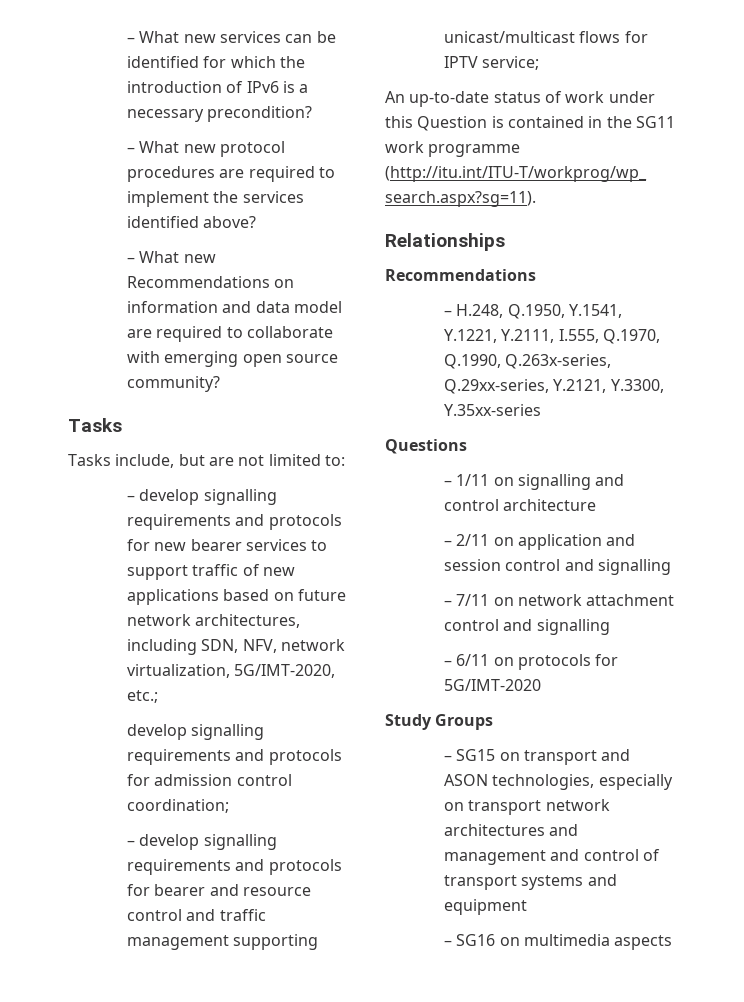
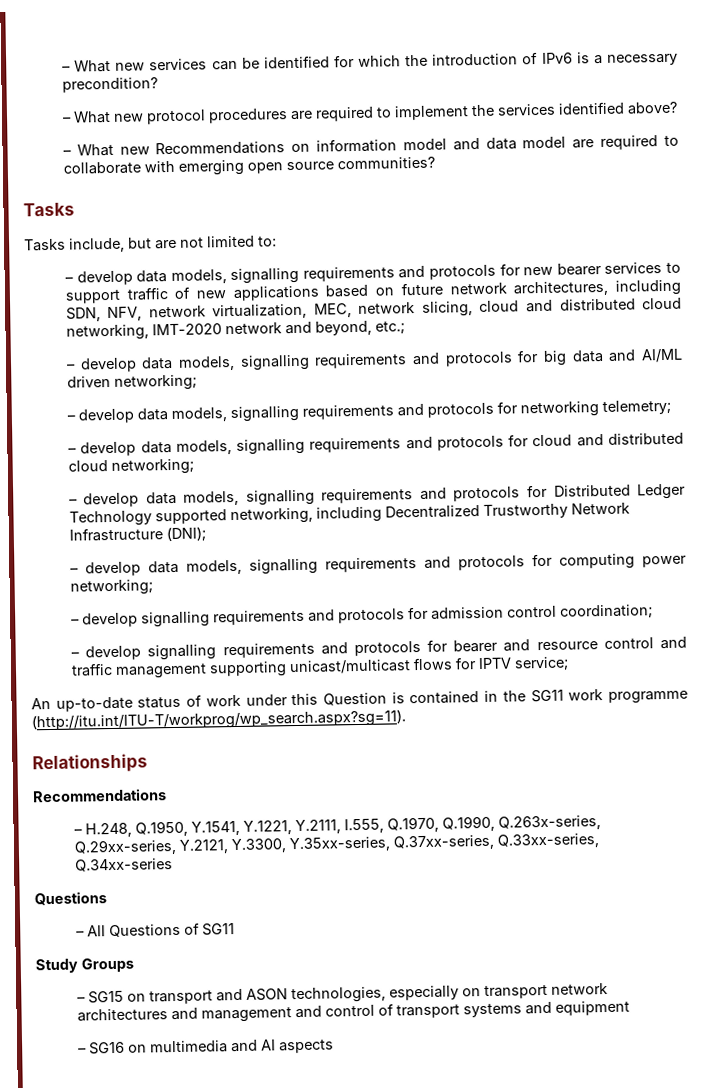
- – What new Recommendations on information and data model are required to collaborate with emerging open source community?
+ – What new Recommendations on information model and data model are required to collaborate with emerging open source communities?
- – develop signalling requirements and protocols for new bearer services to support traffic of new applications based on future network architectures, including SDN, NFV, network virtualization, 5G/IMT-2020, etc.;
- develop signalling requirements and protocols for admission control coordination;
+ – develop data models, signalling requirements and protocols for new bearer services to support traffic of new applications based on future network architectures, including SDN, NFV, network virtualization, MEC, network slicing, cloud and distributed cloud networking, IMT-2020 network and beyond, etc.;
+ – develop data models, signalling requirements and protocols for big data and AI/ML driven networking;
+ – develop data models, signalling requirements and protocols for networking telemetry;
+ – develop data models, signalling requirements and protocols for cloud and distributed cloud networking;
+ – develop data models, signalling requirements and protocols for Distributed Ledger Technology supported networking, including Decentralized Trustworthy Network Infrastructure (DNI);
+ – develop data models, signalling requirements and protocols for computing power networking;
+ – develop signalling requirements and protocols for admission control coordination;
- – H.248, Q.1950, Y.1541, Y.1221, Y.2111, I.555, Q.1970, Q.1990, Q.263x-series, Q.29xx-series, Y.2121, Y.3300, Y.35xx-series
+ – H.248, Q.1950, Y.1541, Y.1221, Y.2111, I.555, Q.1970, Q.1990, Q.263x-series, Q.29xx-series, Y.2121, Y.3300, Y.35xx-series, Q.37xx-series, Q.33xx-series, Q.34xx-series
  Questions
- – 1/11 on signalling and control architecture
- – 2/11 on application and session control and signalling
- – 7/11 on network attachment control and signalling
- – 6/11 on protocols for 5G/IMT-2020
+ – All Questions of SG11
- – SG16 on multimedia aspects
+ – SG16 on multimedia and AI aspects

